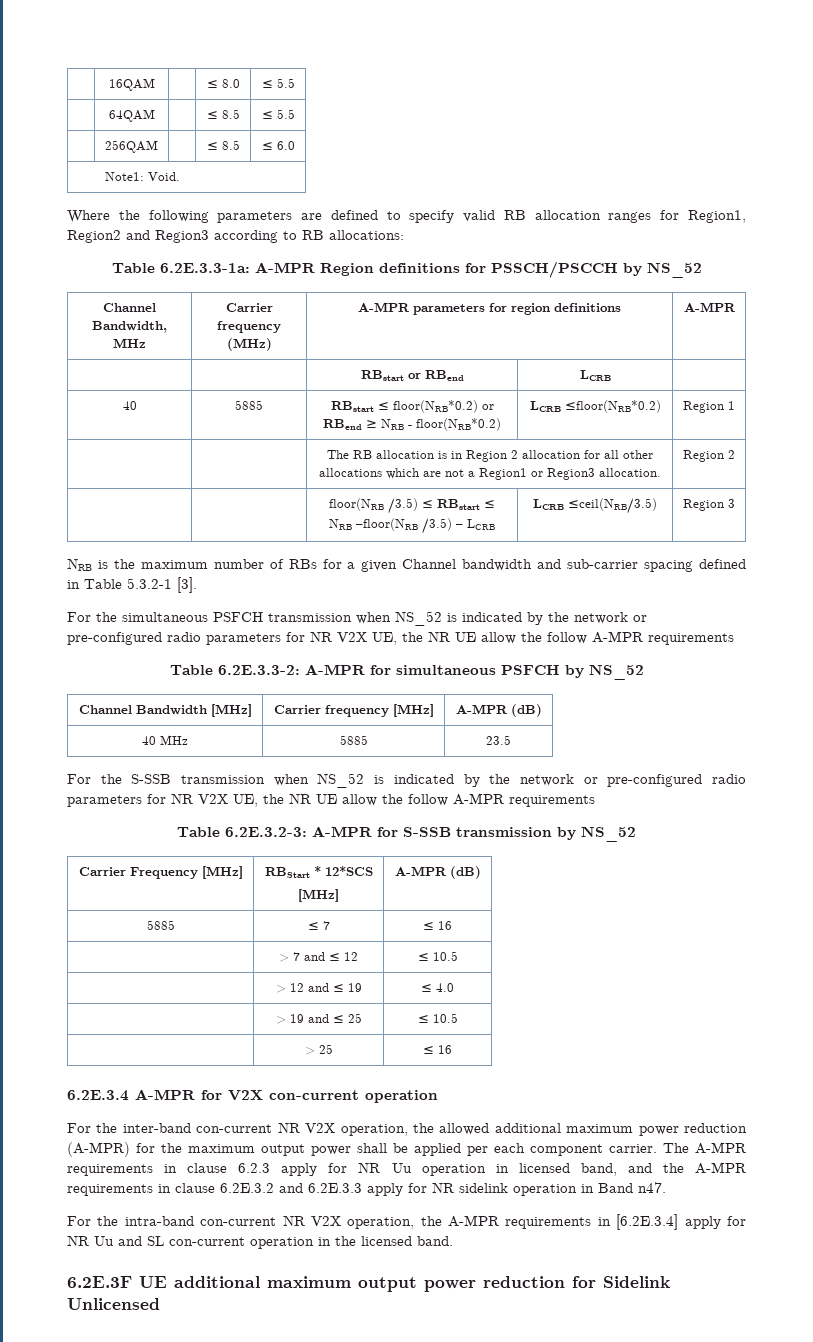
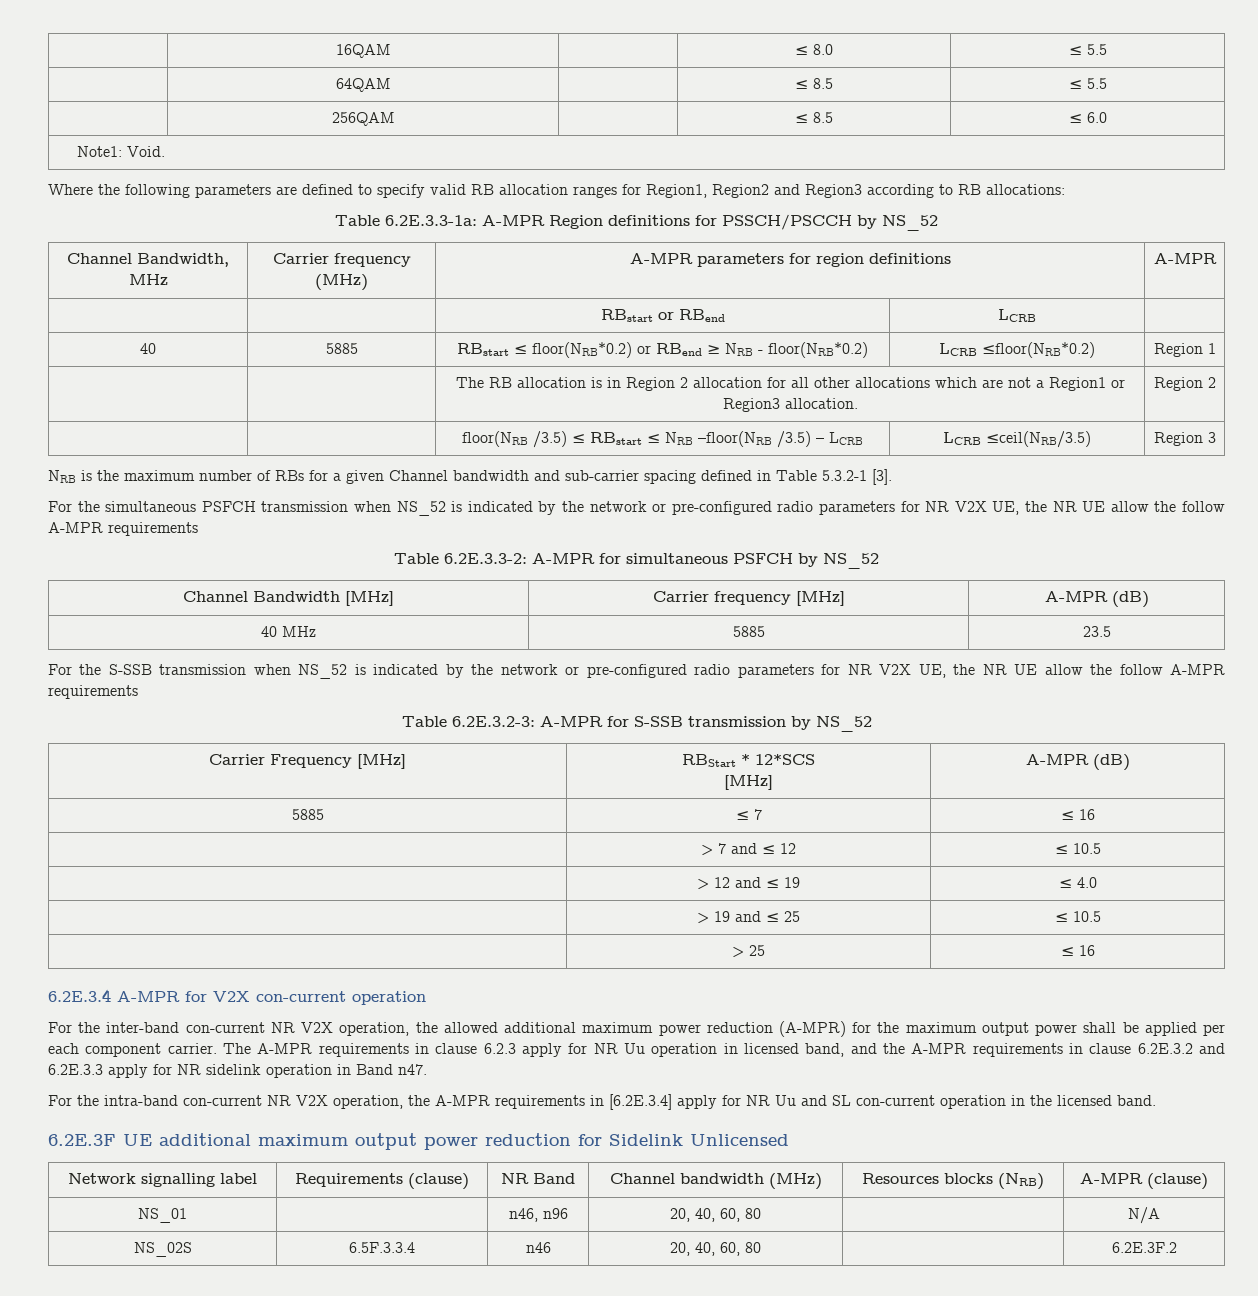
+ Network signalling label | Requirements (clause) | NR Band | Channel bandwidth (MHz) | Resources blocks (NRB) | A-MPR (clause)
+ NS_01 | | n46, n96 | 20, 40, 60, 80 | | N/A
+ NS_02S | 6.5F.3.3.4 | n46 | 20, 40, 60, 80 | | 6.2E.3F.2

